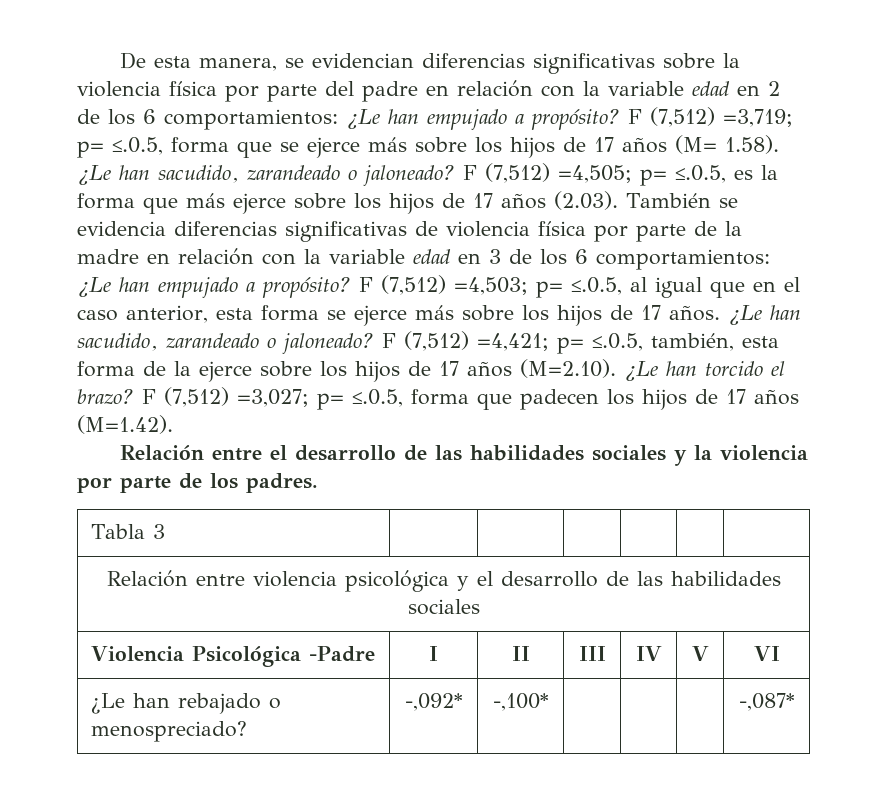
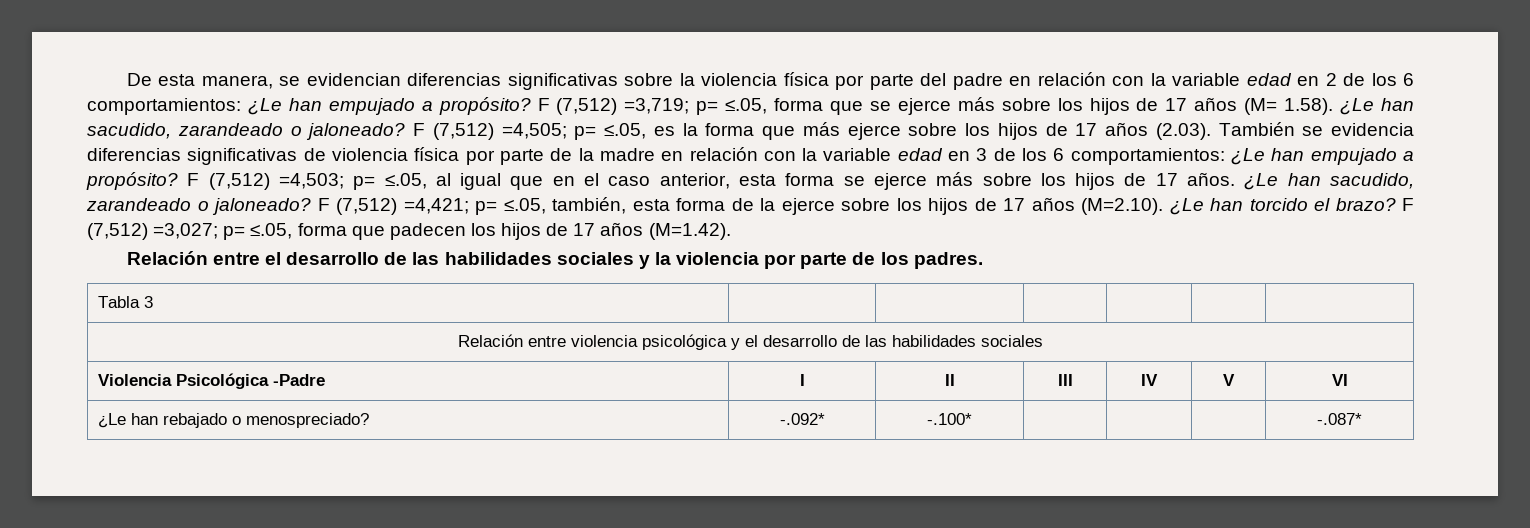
- F (7,512) =3,719; p= ≤.0.5, forma que se ejerce más sobre los hijos de 17 años (M= 1.58). ¿Le han sacudido, zarandeado o jaloneado?
+ F (7,512) =3,719; p= ≤.05, forma que se ejerce más sobre los hijos de 17 años (M= 1.58). ¿Le han sacudido, zarandeado o jaloneado?
- F (7,512) =4,505; p= ≤.0.5, es la forma que más ejerce sobre los hijos de 17 años (2.03). También se evidencia diferencias significativas de violencia física por parte de la madre en relación con la variable edad en 3 de los 6 comportamientos: ¿Le han empujado a propósito?
+ F (7,512) =4,505; p= ≤.05, es la forma que más ejerce sobre los hijos de 17 años (2.03). También se evidencia diferencias significativas de violencia física por parte de la madre en relación con la variable edad en 3 de los 6 comportamientos: ¿Le han empujado a propósito?
- F (7,512) =4,503; p= ≤.0.5, al igual que en el caso anterior, esta forma se ejerce más sobre los hijos de 17 años.
+ F (7,512) =4,503; p= ≤.05, al igual que en el caso anterior, esta forma se ejerce más sobre los hijos de 17 años.
- F (7,512) =4,421; p= ≤.0.5, también, esta forma de la ejerce sobre los hijos de 17 años (M=2.10). ¿Le han torcido el brazo?
+ F (7,512) =4,421; p= ≤.05, también, esta forma de la ejerce sobre los hijos de 17 años (M=2.10). ¿Le han torcido el brazo?
- F (7,512) =3,027; p= ≤.0.5, forma que padecen los hijos de 17 años (M=1.42).
+ F (7,512) =3,027; p= ≤.05, forma que padecen los hijos de 17 años (M=1.42).
- ¿Le han rebajado o menospreciado? | -,092* | -,100* | | | | -,087*
+ ¿Le han rebajado o menospreciado? | -.092* | -.100* | | | | -.087*

